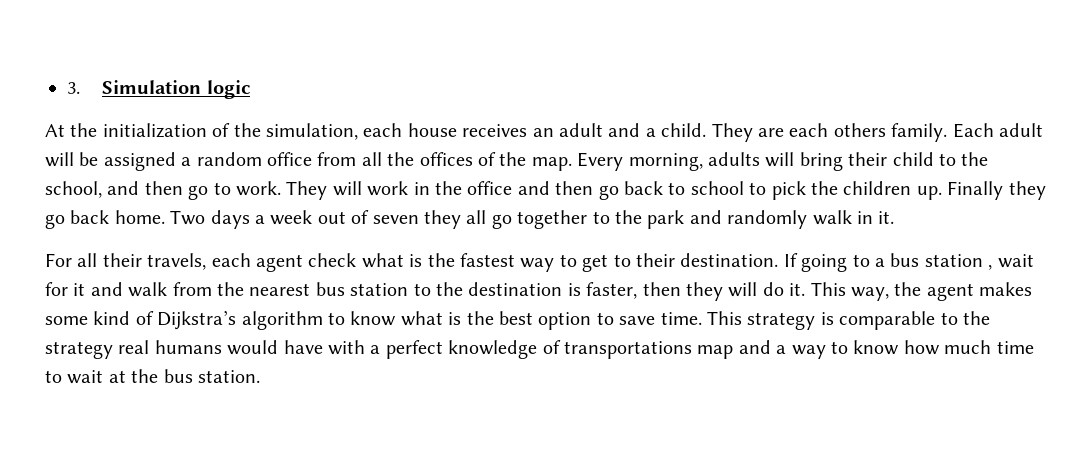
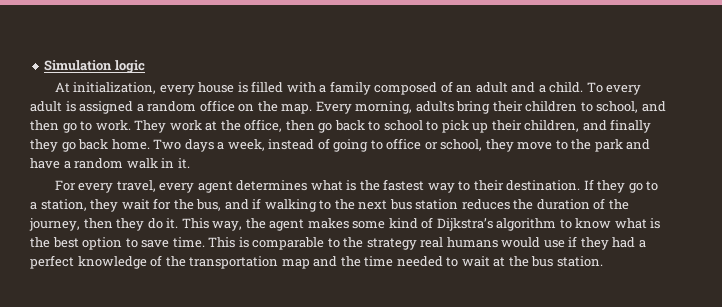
- 3. Simulation logic
+ Simulation logic
- At the initialization of the simulation, each house receives an adult and a child.
+ At initialization, every house is filled with a family composed of an adult and a child.
- They are each others family. Each adult will be assigned a random office from all the offices of the map.
+ To every adult is assigned a random office on the map.
- Every morning, adults will bring their child to the school, and then go to work.
+ Every morning, adults bring their children to school, and then go to work.
- They will work in the office and then go back to school to pick the children up. Finally they go back home.
+ They work at the office, then go back to school to pick up their children, and finally they go back home.
- Two days a week out of seven they all go together to the park and randomly walk in it.
+ Two days a week, instead of going to office or school, they move to the park and have a random walk in it.
- For all their travels, each agent check what is the fastest way to get to their destination.
+ For every travel, every agent determines what is the fastest way to their destination.
- If going to a bus station , wait for it and walk from the nearest bus station to the destination is faster, then they will do it.
+ If they go to a station, they wait for the bus, and if walking to the next bus station reduces the duration of the journey, then they do it.
- This strategy is comparable to the strategy real humans would have with a perfect knowledge of transportations map and a way to know how much time to wait at the bus station.
+ This is comparable to the strategy real humans would use if they had a perfect knowledge of the transportation map and the time needed to wait at the bus station.

